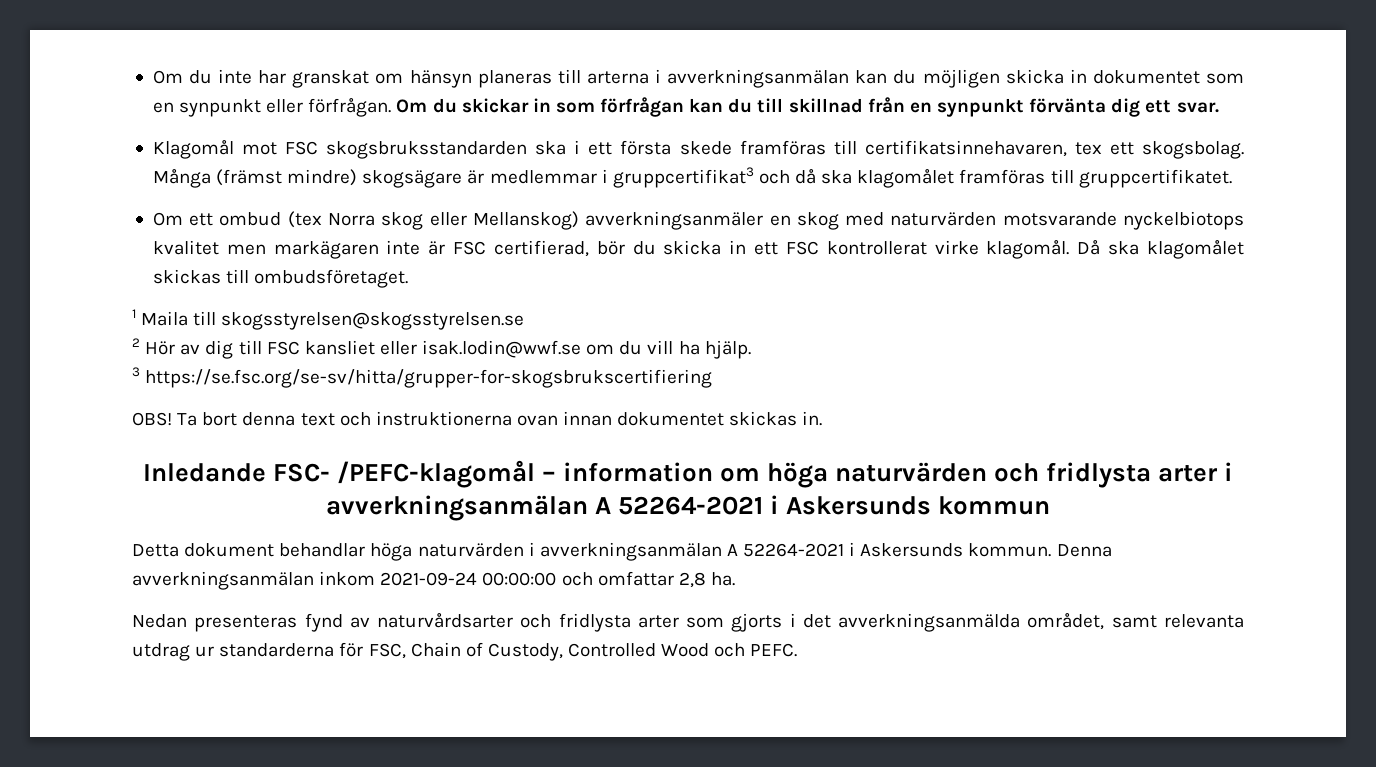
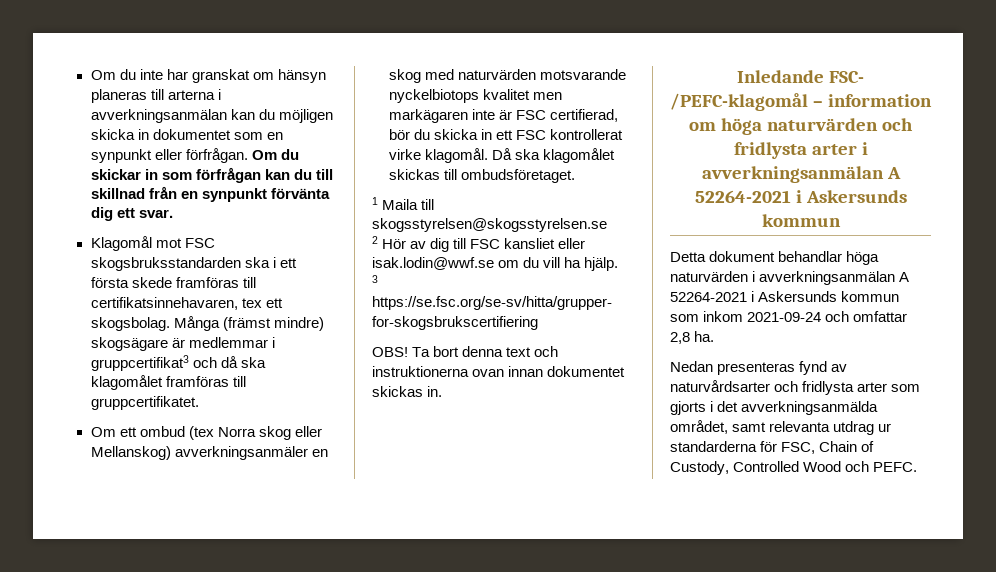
- Detta dokument behandlar höga naturvärden i avverkningsanmälan A 52264-2021 i Askersunds kommun. Denna avverkningsanmälan inkom 2021-09-24 00:00:00 och omfattar 2,8 ha.
+ Detta dokument behandlar höga naturvärden i avverkningsanmälan A 52264-2021 i Askersunds kommun som inkom 2021-09-24 och omfattar 2,8 ha.

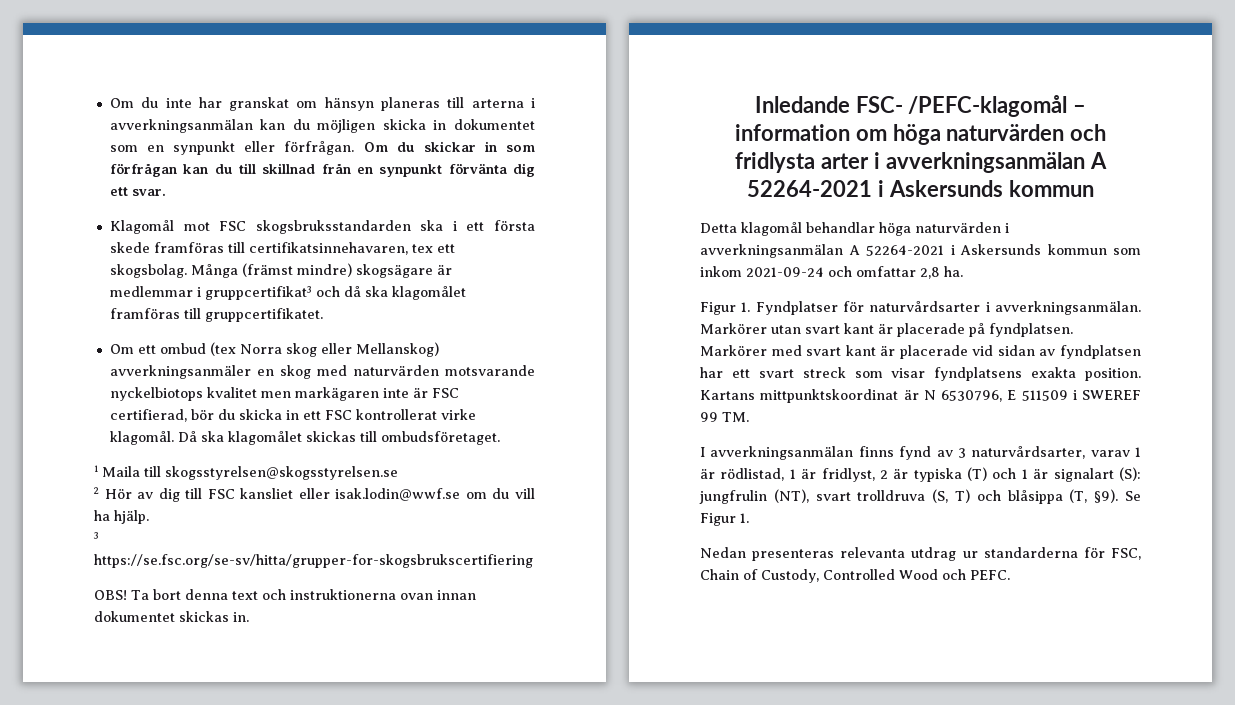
- Detta dokument behandlar höga naturvärden i avverkningsanmälan A 52264-2021 i Askersunds kommun som inkom 2021-09-24 och omfattar 2,8 ha.
+ Detta klagomål behandlar höga naturvärden i avverkningsanmälan A 52264-2021 i Askersunds kommun som inkom 2021-09-24 och omfattar 2,8 ha.
- Nedan presenteras fynd av naturvårdsarter och fridlysta arter som gjorts i det avverkningsanmälda området, samt relevanta utdrag ur standarderna för FSC, Chain of Custody, Controlled Wood och PEFC.
+ Figur 1. Fyndplatser för naturvårdsarter i avverkningsanmälan. Markörer utan svart kant är placerade på fyndplatsen. Markörer med svart kant är placerade vid sidan av fyndplatsen har ett svart streck som visar fyndplatsens exakta position. Kartans mittpunktskoordinat är N 6530796, E 511509 i SWEREF 99 TM.
+ I avverkningsanmälan finns fynd av 3 naturvårdsarter, varav 1 är rödlistad, 1 är fridlyst, 2 är typiska (T) och 1 är signalart (S): jungfrulin (NT), svart trolldruva (S, T) och blåsippa (T, §9). Se Figur 1.
+ Nedan presenteras relevanta utdrag ur standarderna för FSC, Chain of Custody, Controlled Wood och PEFC.

